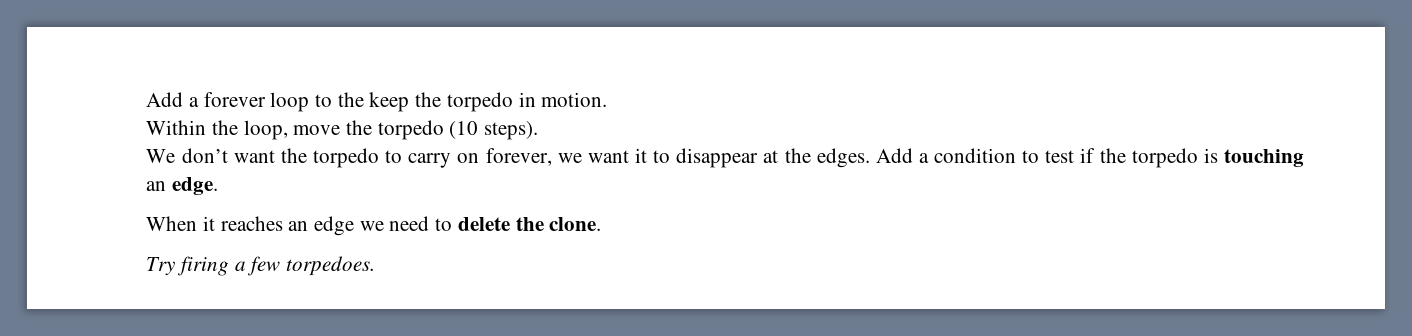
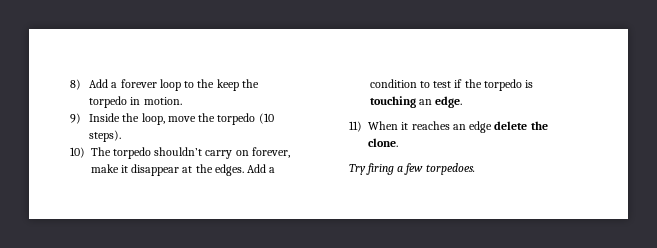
- Add a forever loop to the keep the torpedo in motion.
+ 8) Add a forever loop to the keep the torpedo in motion.
- Within the loop, move the torpedo (10 steps).
+ 9) Inside the loop, move the torpedo (10 steps).
- We don’t want the torpedo to carry on forever, we want it to disappear at the edges.
+ 10) The torpedo shouldn’t carry on forever, make it disappear at the edges.
- When it reaches an edge we need to delete the clone.
+ 11) When it reaches an edge delete the clone.

